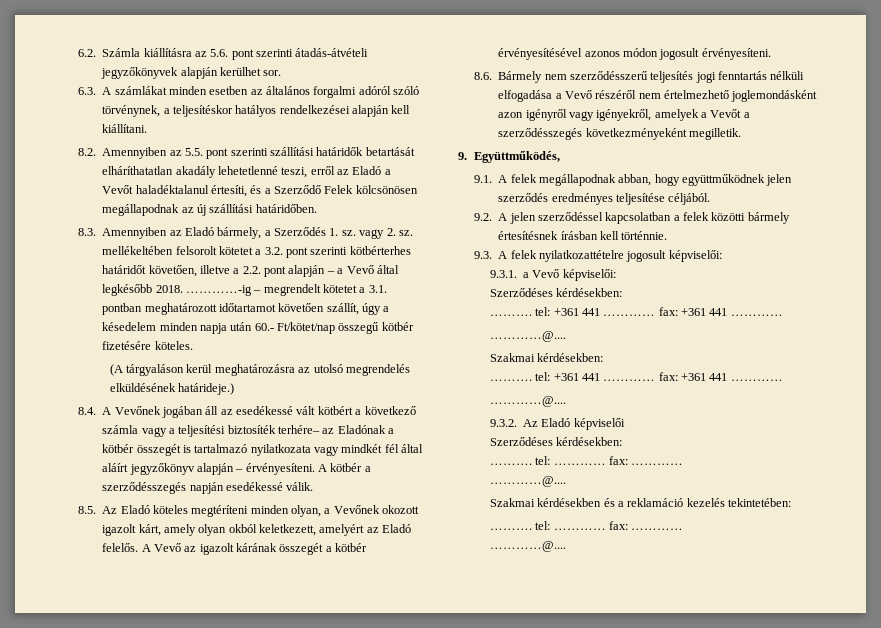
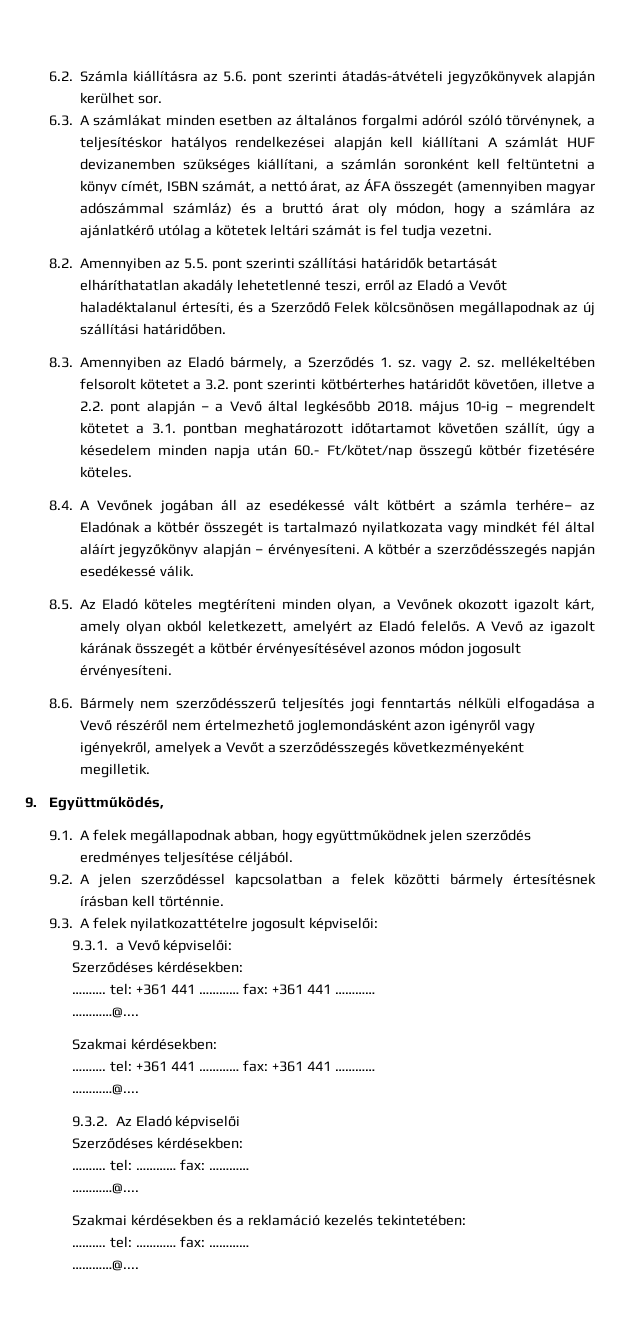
- 6.3. A számlákat minden esetben az általános forgalmi adóról szóló törvénynek, a teljesítéskor hatályos rendelkezései alapján kell kiállítani.
+ 6.3. A számlákat minden esetben az általános forgalmi adóról szóló törvénynek, a teljesítéskor hatályos rendelkezései alapján kell kiállítani A számlát HUF devizanemben szükséges kiállítani, a számlán soronként kell feltüntetni a könyv címét, ISBN számát, a nettó árat, az ÁFA összegét (amennyiben magyar adószámmal számláz) és a bruttó árat oly módon, hogy a számlára az ajánlatkérő utólag a kötetek leltári számát is fel tudja vezetni.
- 8.3. Amennyiben az Eladó bármely, a Szerződés 1. sz. vagy 2. sz. mellékeltében felsorolt kötetet a 3.2. pont szerinti kötbérterhes határidőt követően, illetve a 2.2. pont alapján – a Vevő által legkésőbb 2018. …………-ig – megrendelt kötetet a 3.1. pontban meghatározott időtartamot követően szállít, úgy a késedelem minden napja után 60.- Ft/kötet/nap összegű kötbér fizetésére köteles.
+ 8.3. Amennyiben az Eladó bármely, a Szerződés 1. sz. vagy 2. sz. mellékeltében felsorolt kötetet a 3.2. pont szerinti kötbérterhes határidőt követően, illetve a 2.2. pont alapján – a Vevő által legkésőbb 2018. május 10-ig – megrendelt kötetet a 3.1. pontban meghatározott időtartamot követően szállít, úgy a késedelem minden napja után 60.- Ft/kötet/nap összegű kötbér fizetésére köteles.
- (A tárgyaláson kerül meghatározásra az utolsó megrendelés elküldésének határideje.)
- 8.4. A Vevőnek jogában áll az esedékessé vált kötbért a következő számla vagy a teljesítési biztosíték terhére– az Eladónak a kötbér összegét is tartalmazó nyilatkozata vagy mindkét fél által aláírt jegyzőkönyv alapján – érvényesíteni.
+ 8.4. A Vevőnek jogában áll az esedékessé vált kötbért a számla terhére– az Eladónak a kötbér összegét is tartalmazó nyilatkozata vagy mindkét fél által aláírt jegyzőkönyv alapján – érvényesíteni.

